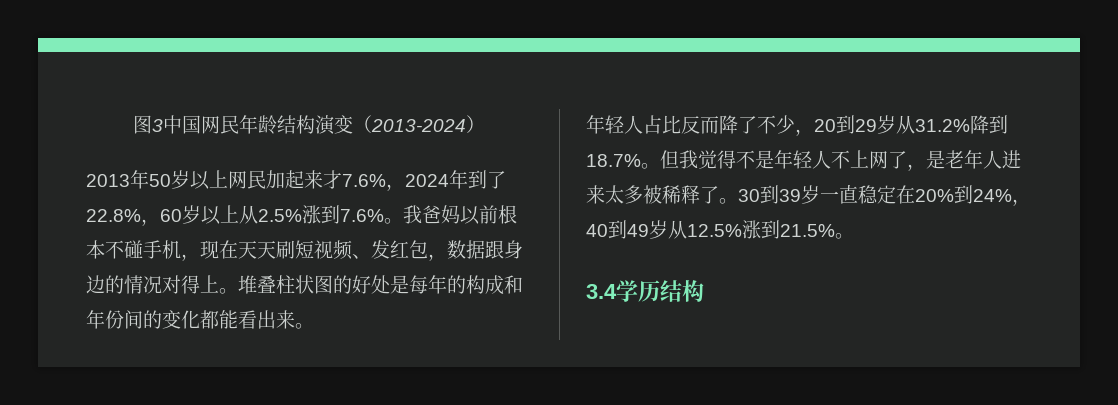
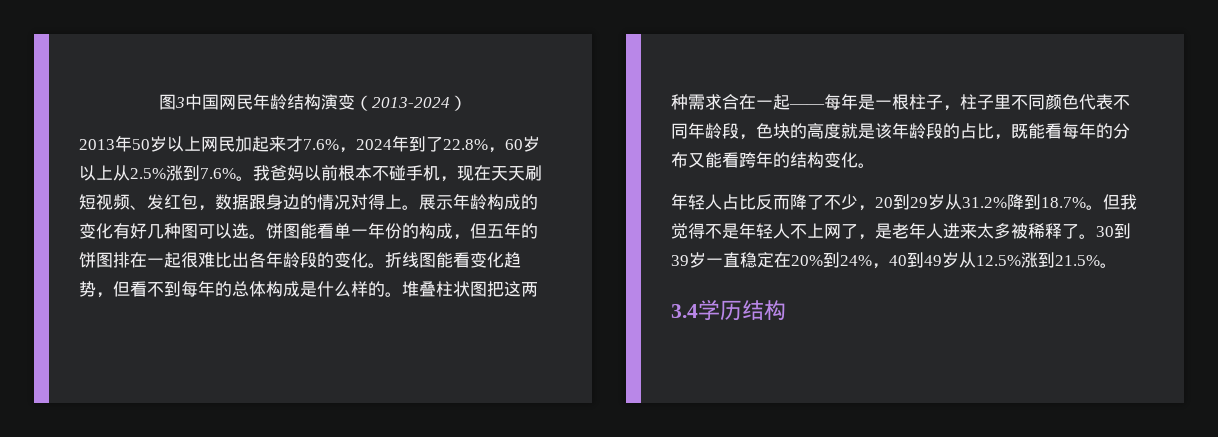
- 堆叠柱状图的好处是每年的构成和年份间的变化都能看出来。
+ 展示年龄构成的变化有好几种图可以选。饼图能看单一年份的构成，但五年的饼图排在一起很难比出各年龄段的变化。折线图能看变化趋势，但看不到每年的总体构成是什么样的。堆叠柱状图把这两种需求合在一起——每年是一根柱子，柱子里不同颜色代表不同年龄段，色块的高度就是该年龄段的占比，既能看每年的分布又能看跨年的结构变化。

